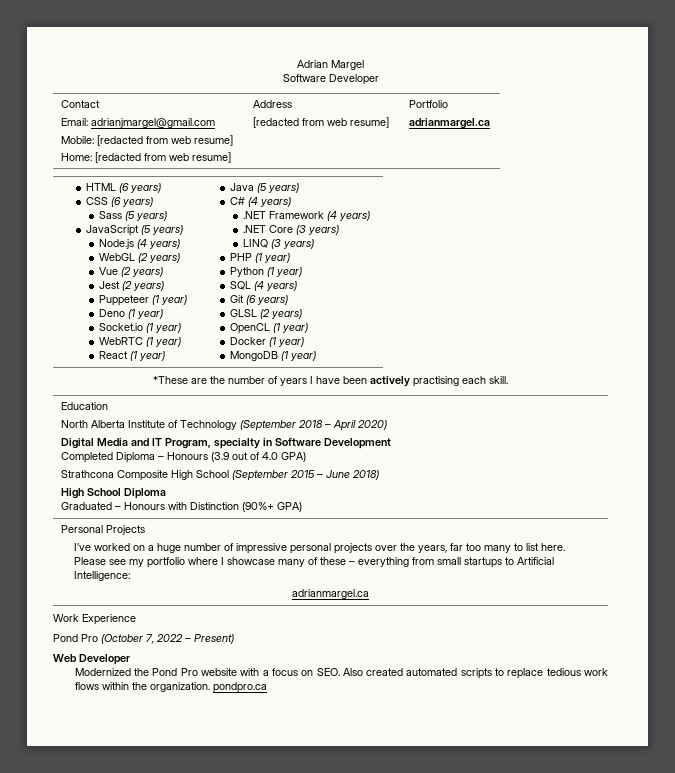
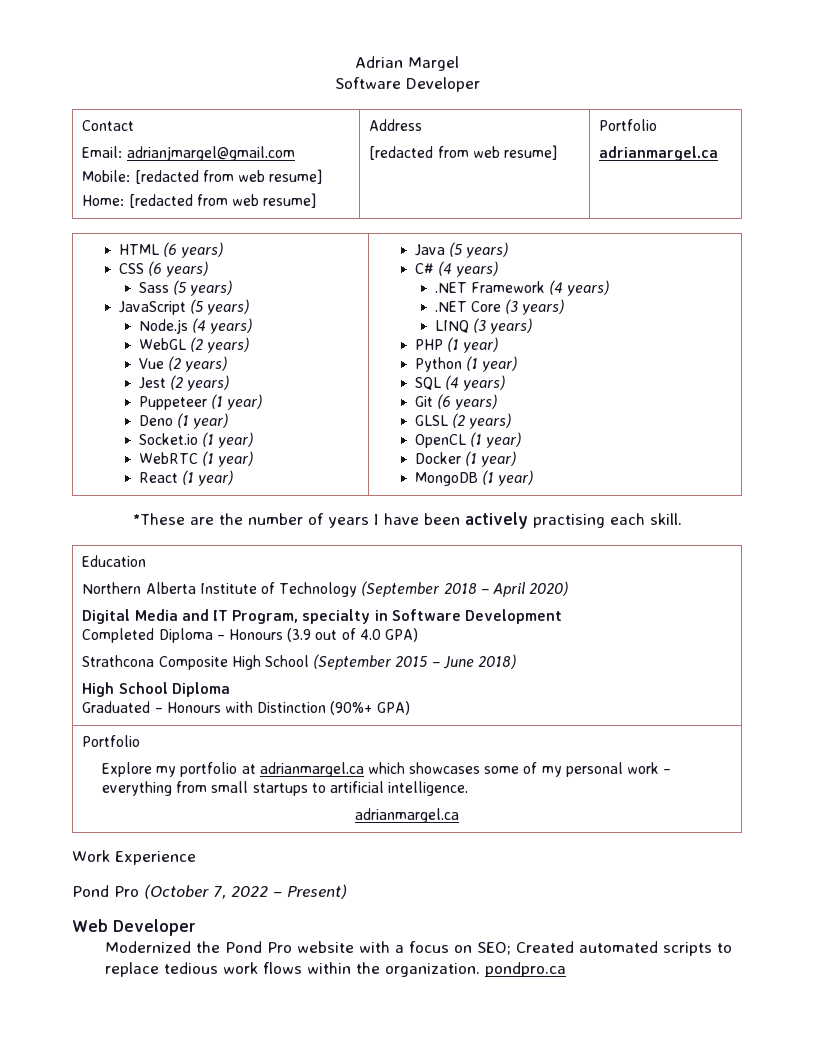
- North Alberta Institute of Technology (September 2018 – April 2020)
+ Northern Alberta Institute of Technology (September 2018 – April 2020)
  Graduated – Honours with Distinction (90%+ GPA)
- Personal Projects
- I’ve worked on a huge number of impressive personal projects over the years, far too many to list here. Please see my portfolio where I showcase many of these – everything from small startups to Artificial Intelligence:
+ Portfolio
+ Explore my portfolio at adrianmargel.ca which showcases some of my personal work – everything from small startups to artificial intelligence.
- Modernized the Pond Pro website with a focus on SEO. Also created automated scripts to replace tedious work flows within the organization. pondpro.ca
+ Modernized the Pond Pro website with a focus on SEO; Created automated scripts to replace tedious work flows within the organization. pondpro.ca

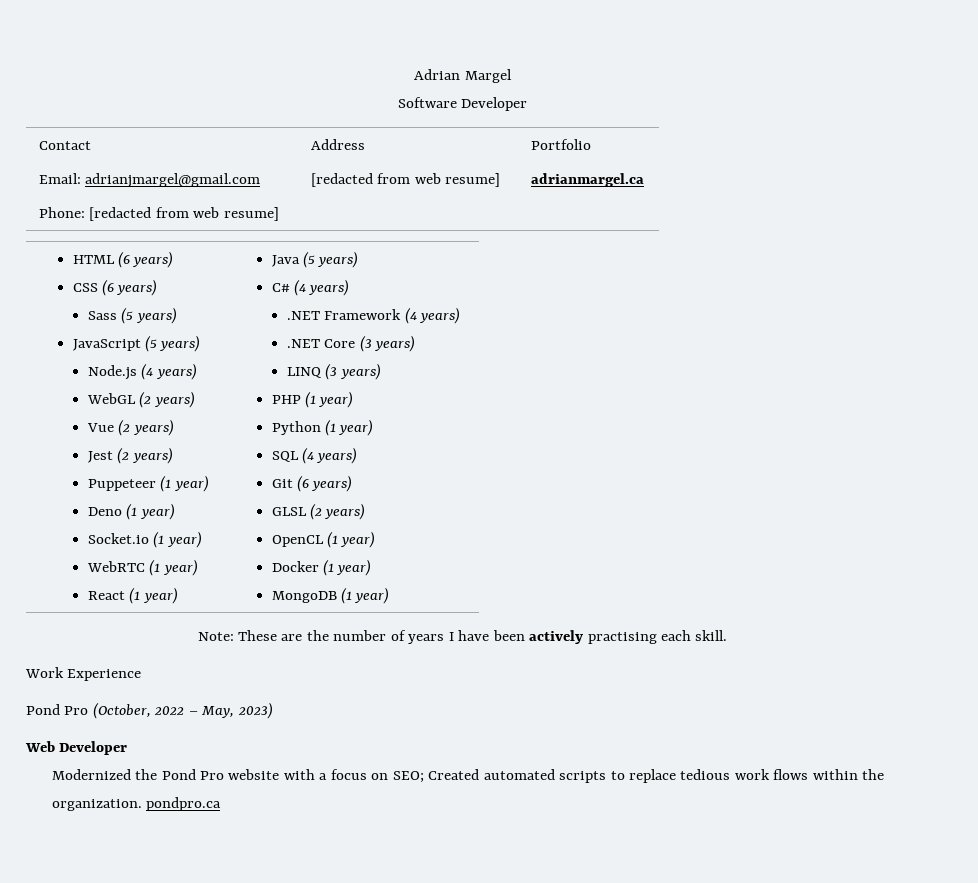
  Contact
  Email: adrianjmargel@gmail.com
- Mobile: [redacted from web resume]
- Home: [redacted from web resume] | Address
+ Phone: [redacted from web resume] | Address
- *These are the number of years I have been actively practising each skill.
+ Note: These are the number of years I have been actively practising each skill.
- Education
- Northern Alberta Institute of Technology (September 2018 – April 2020)
- Digital Media and IT Program, specialty in Software Development
- Completed Diploma – Honours (3.9 out of 4.0 GPA)
- Strathcona Composite High School (September 2015 – June 2018)
- High School Diploma
- Graduated – Honours with Distinction (90%+ GPA)
- Portfolio
- Explore my portfolio at adrianmargel.ca which showcases some of my personal work – everything from small startups to artificial intelligence.
- adrianmargel.ca
- Pond Pro (October 7, 2022 – Present)
+ Pond Pro (October, 2022 – May, 2023)

